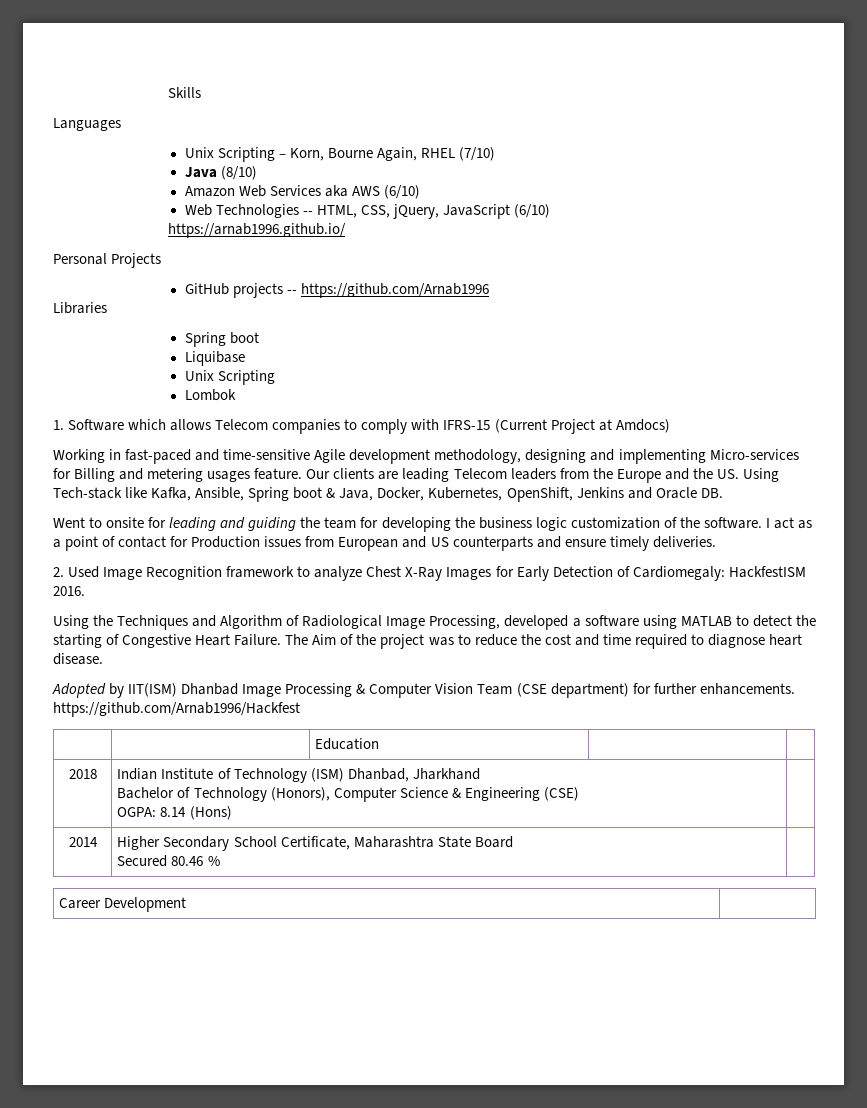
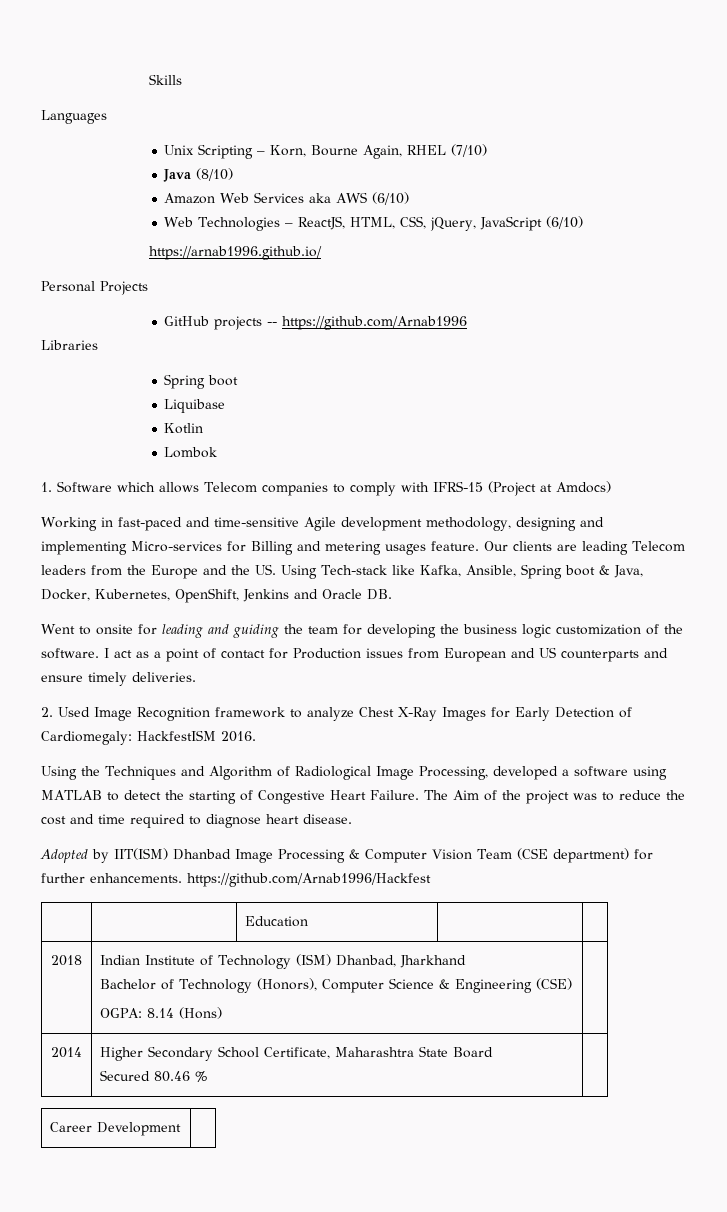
- Web Technologies -- HTML, CSS, jQuery, JavaScript (6/10)
+ Web Technologies – ReactJS, HTML, CSS, jQuery, JavaScript (6/10)
  Liquibase
- Unix Scripting
+ Kotlin
- 1. Software which allows Telecom companies to comply with IFRS-15 (Current Project at Amdocs)
+ 1. Software which allows Telecom companies to comply with IFRS-15 (Project at Amdocs)

